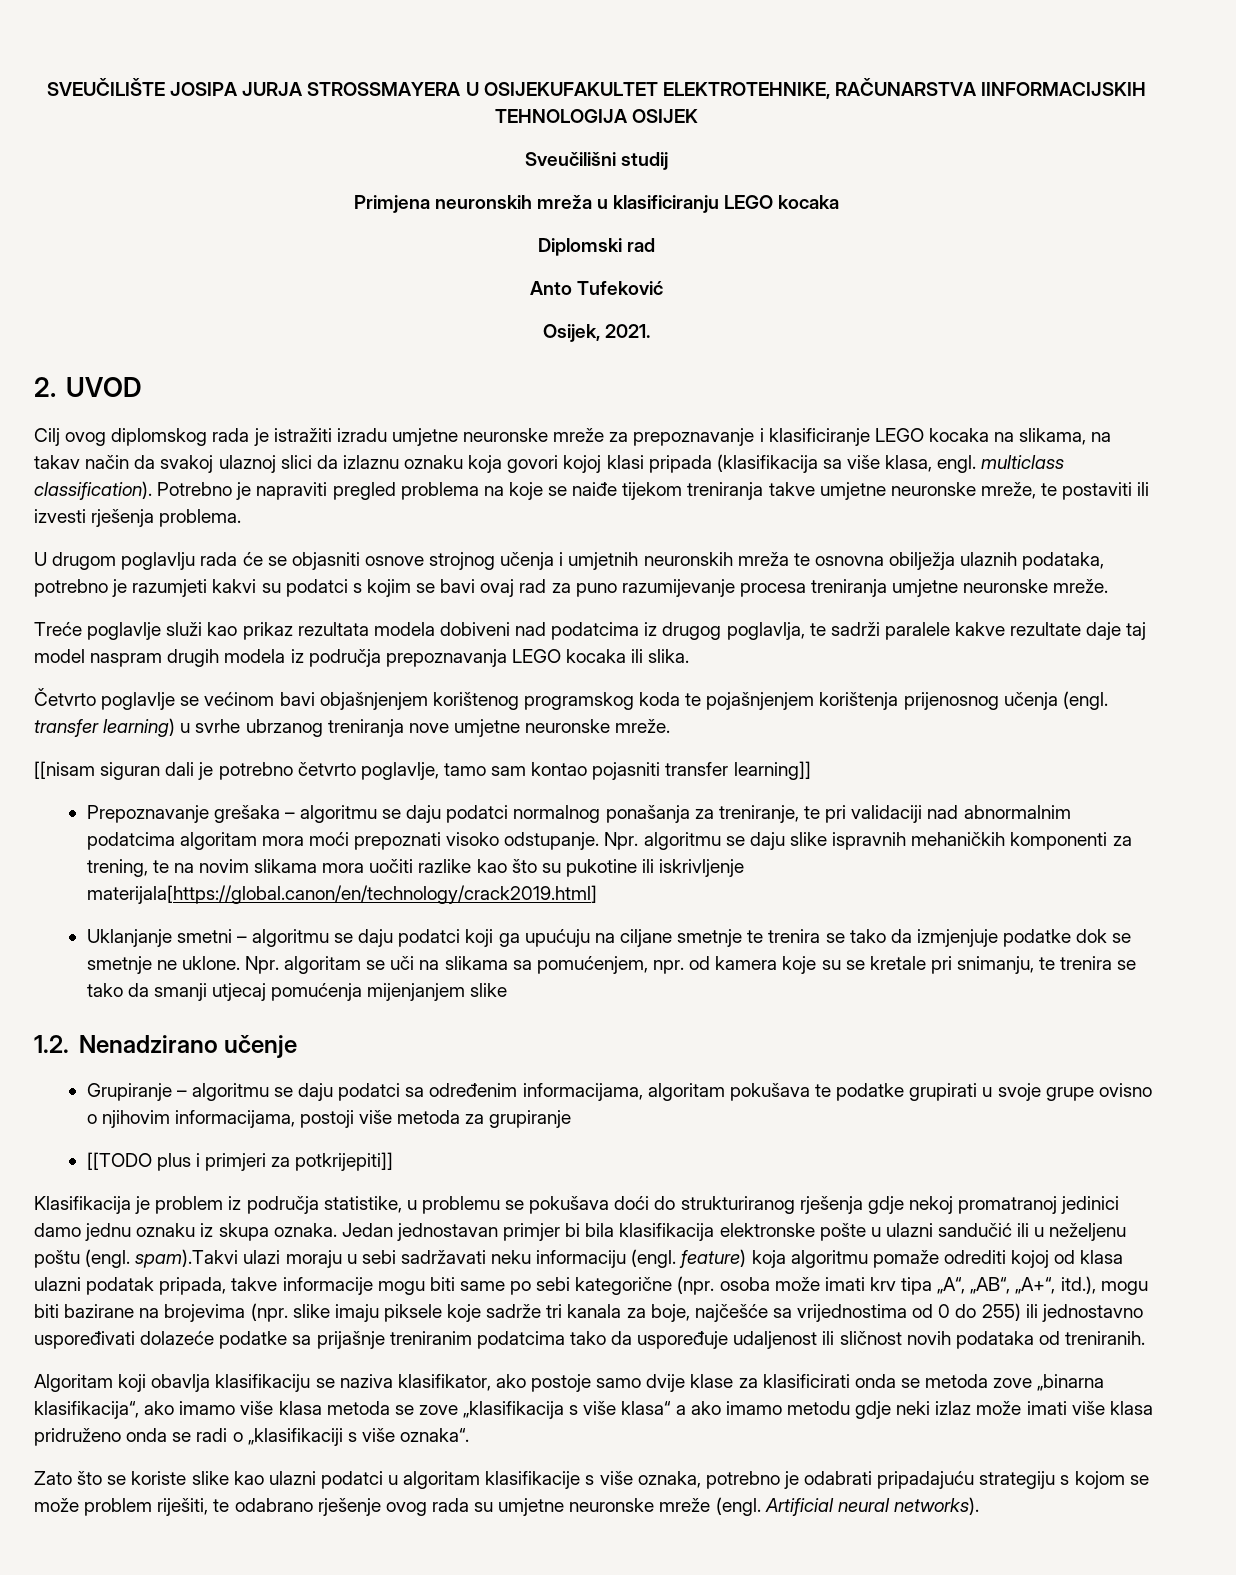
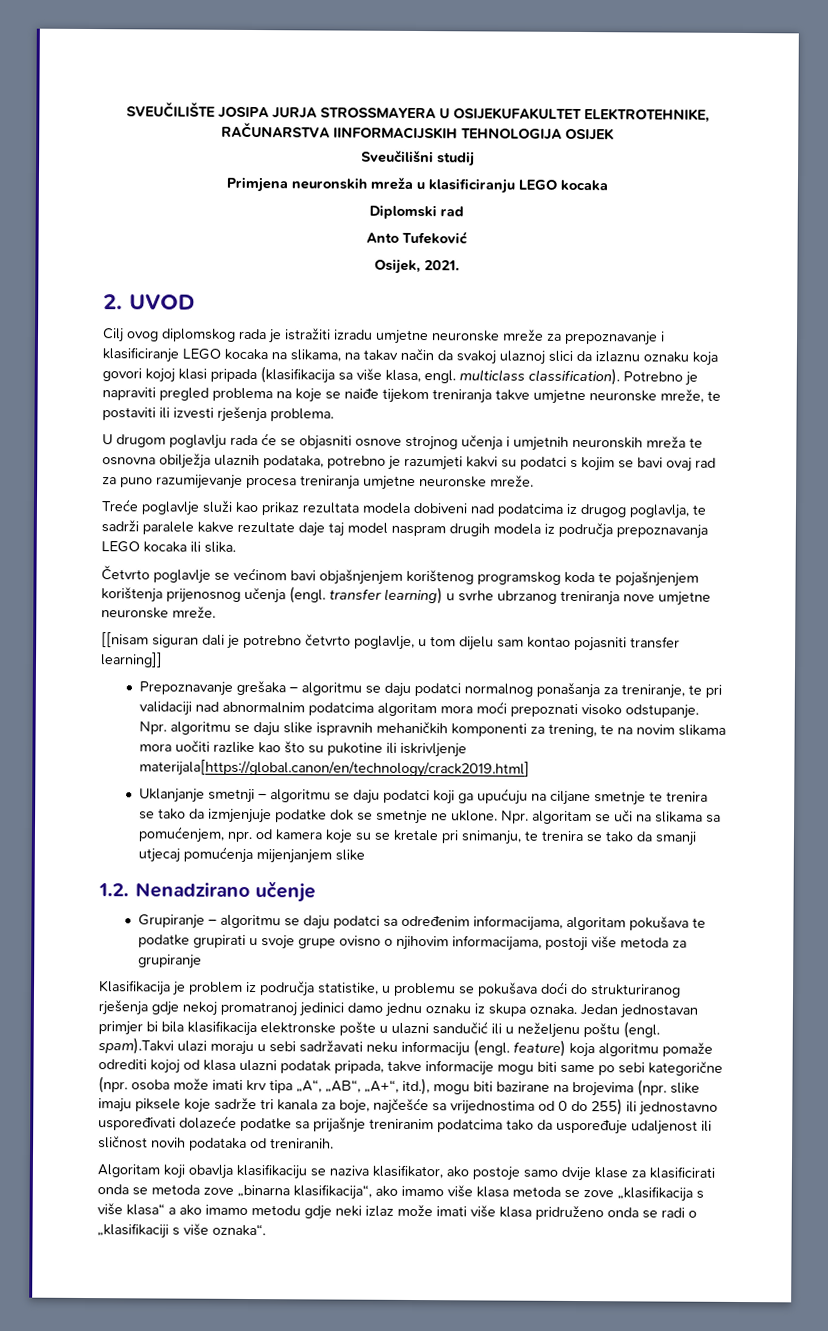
- [[nisam siguran dali je potrebno četvrto poglavlje, tamo sam kontao pojasniti transfer learning]]
+ [[nisam siguran dali je potrebno četvrto poglavlje, u tom dijelu sam kontao pojasniti transfer learning]]
- Uklanjanje smetni – algoritmu se daju podatci koji ga upućuju na ciljane smetnje te trenira se tako da izmjenjuje podatke dok se smetnje ne uklone.
+ Uklanjanje smetnji – algoritmu se daju podatci koji ga upućuju na ciljane smetnje te trenira se tako da izmjenjuje podatke dok se smetnje ne uklone.
- [[TODO plus i primjeri za potkrijepiti]]
- Zato što se koriste slike kao ulazni podatci u algoritam klasifikacije s više oznaka, potrebno je odabrati pripadajuću strategiju s kojom se može problem riješiti, te odabrano rješenje ovog rada su umjetne neuronske mreže (engl. Artificial neural networks).

